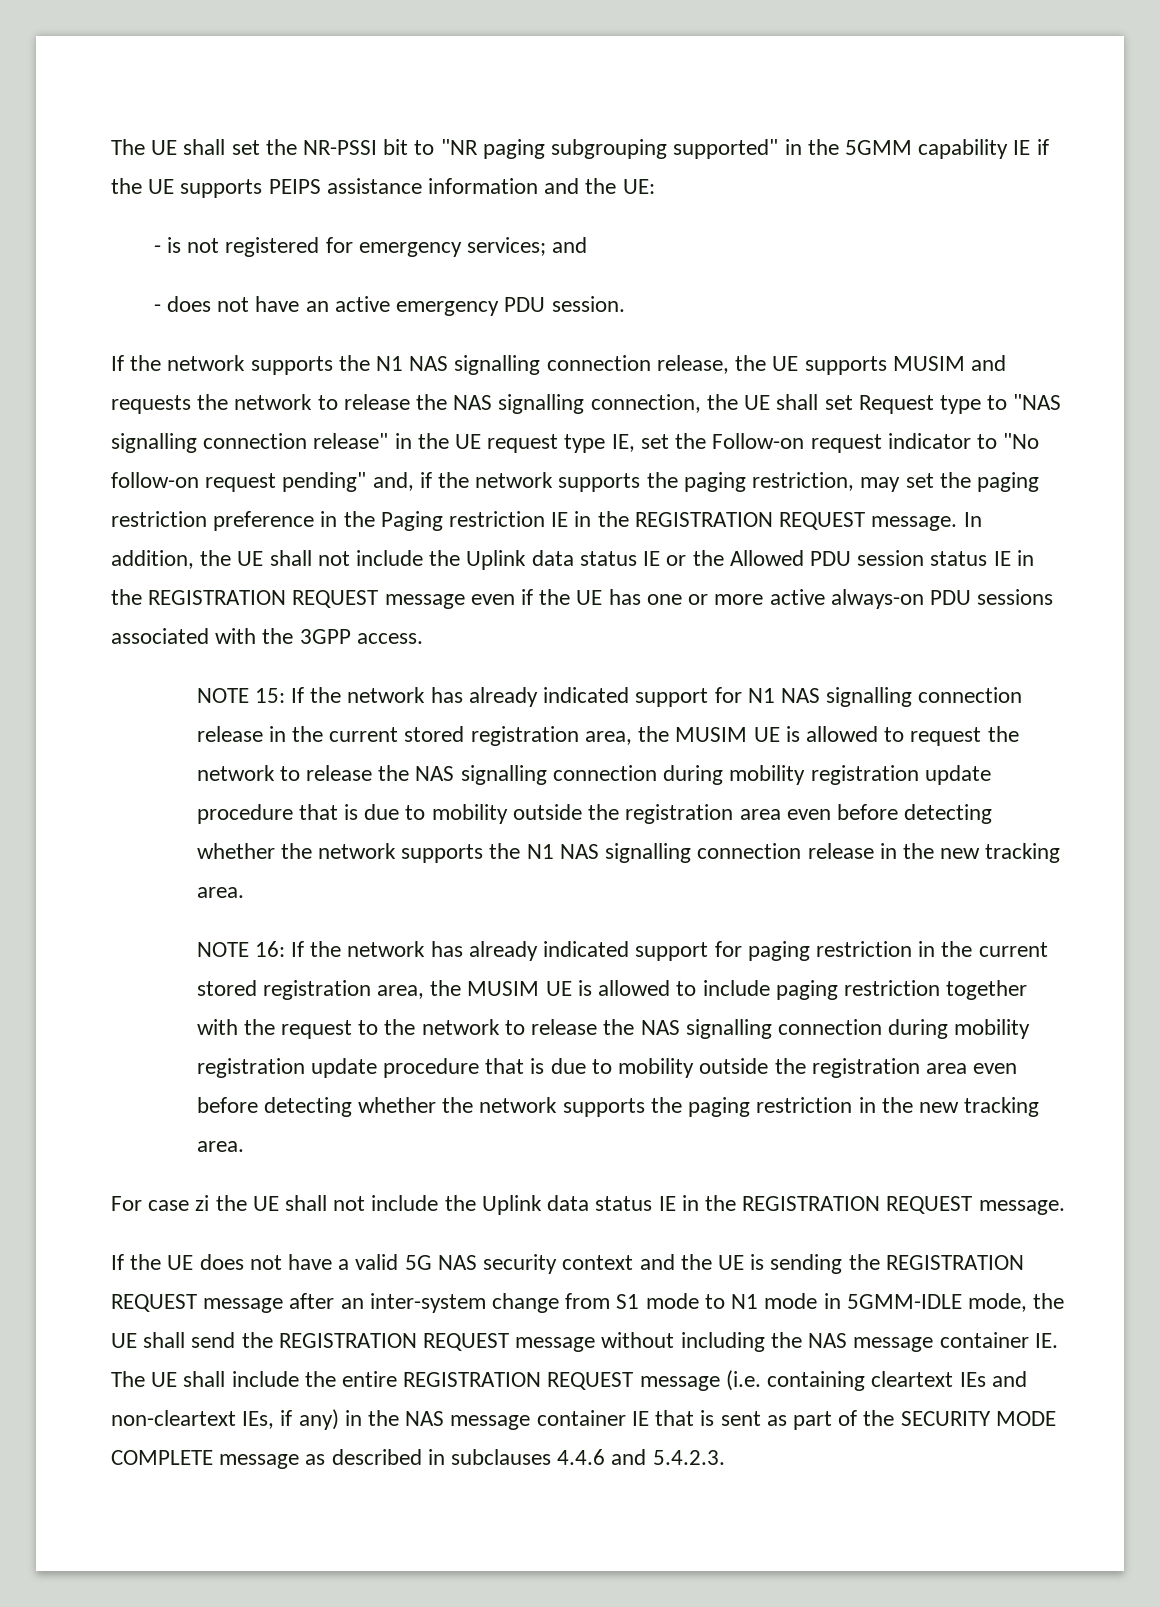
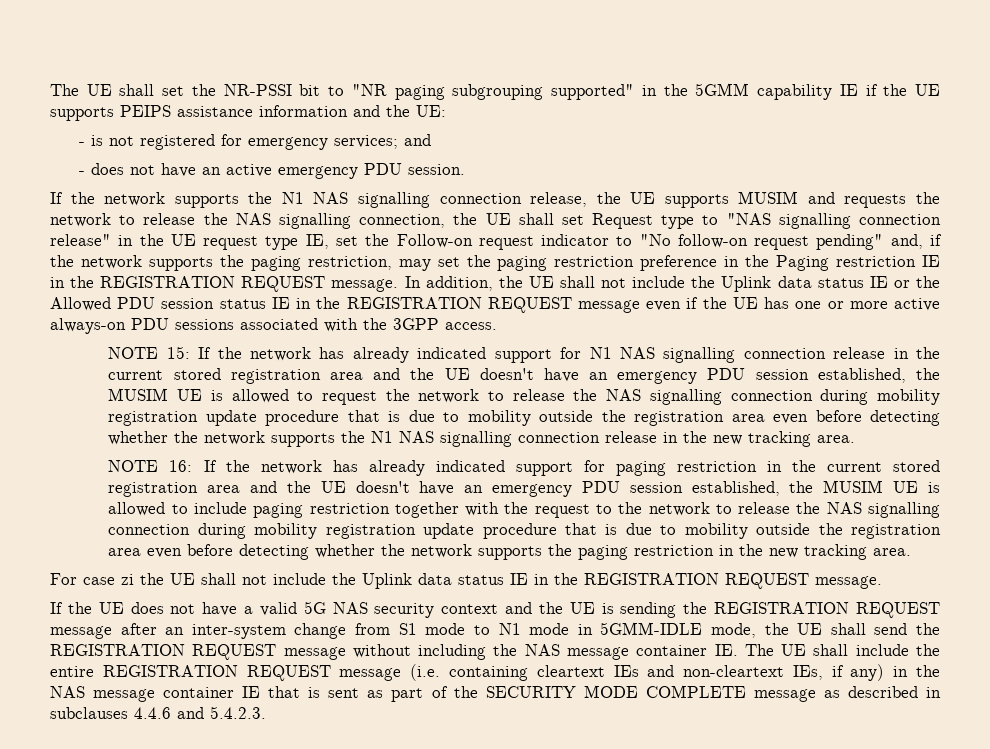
- If the network has already indicated support for N1 NAS signalling connection release in the current stored registration area, the MUSIM UE is allowed to request the network to release the NAS signalling connection during mobility registration update procedure that is due to mobility outside the registration area even before detecting whether the network supports the N1 NAS signalling connection release in the new tracking area.
+ If the network has already indicated support for N1 NAS signalling connection release in the current stored registration area and the UE doesn't have an emergency PDU session established, the MUSIM UE is allowed to request the network to release the NAS signalling connection during mobility registration update procedure that is due to mobility outside the registration area even before detecting whether the network supports the N1 NAS signalling connection release in the new tracking area.
- If the network has already indicated support for paging restriction in the current stored registration area, the MUSIM UE is allowed to include paging restriction together with the request to the network to release the NAS signalling connection during mobility registration update procedure that is due to mobility outside the registration area even before detecting whether the network supports the paging restriction in the new tracking area.
+ If the network has already indicated support for paging restriction in the current stored registration area and the UE doesn't have an emergency PDU session established, the MUSIM UE is allowed to include paging restriction together with the request to the network to release the NAS signalling connection during mobility registration update procedure that is due to mobility outside the registration area even before detecting whether the network supports the paging restriction in the new tracking area.

